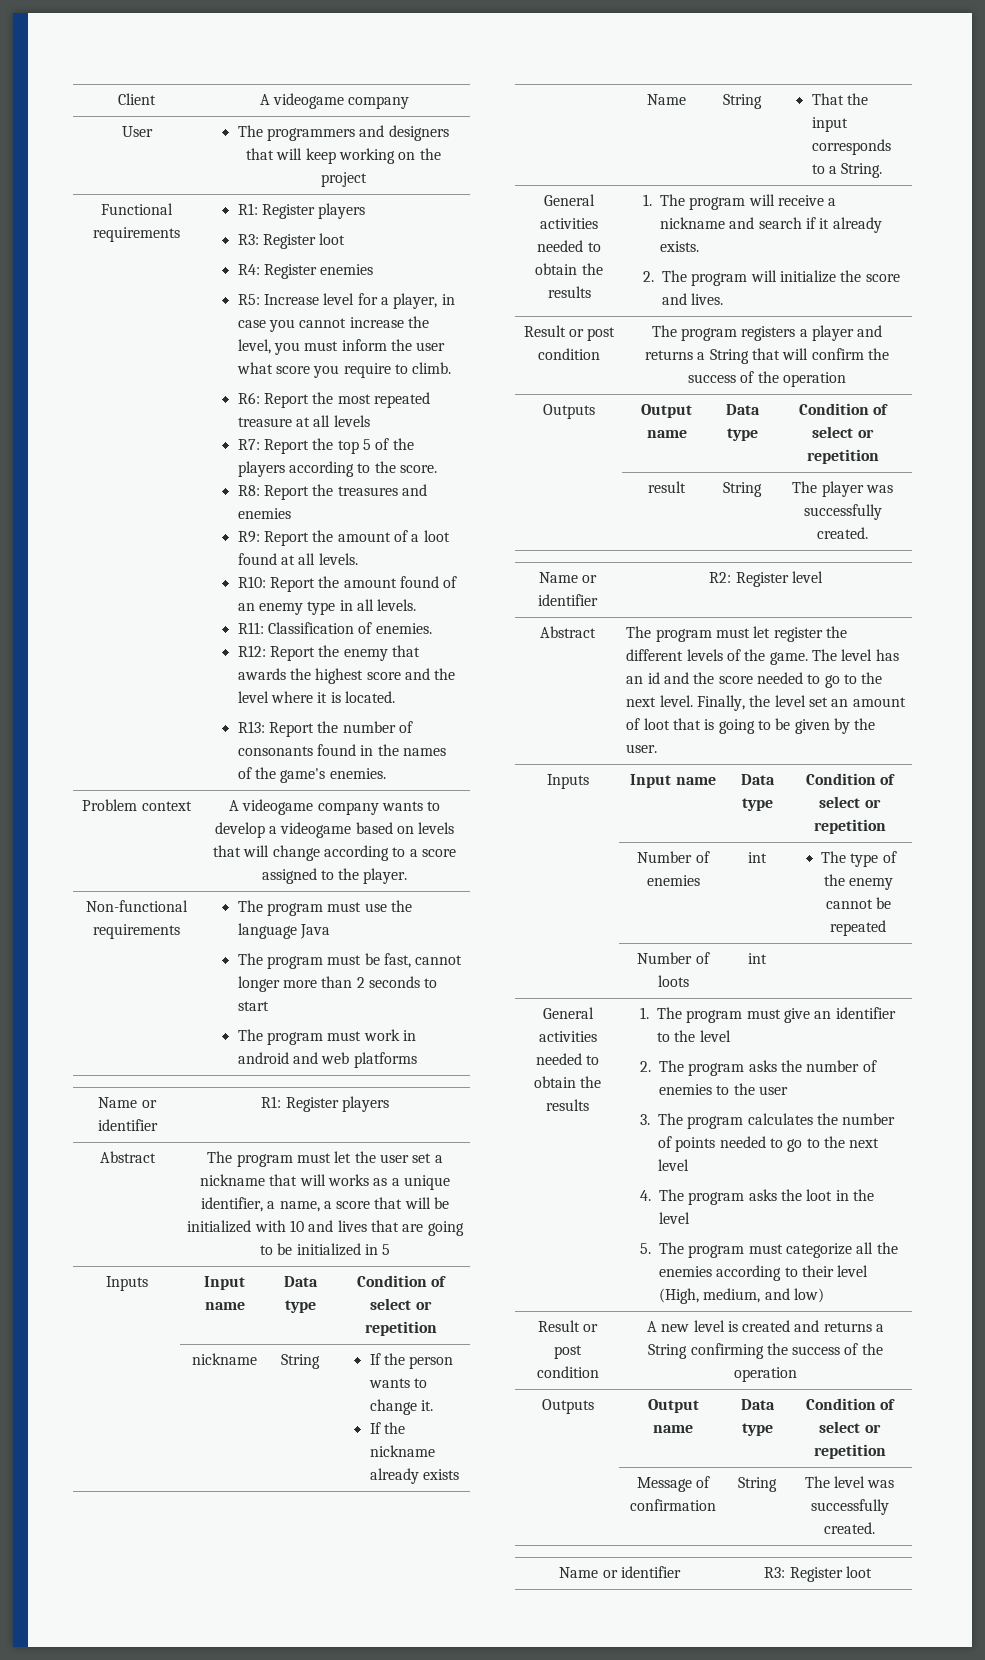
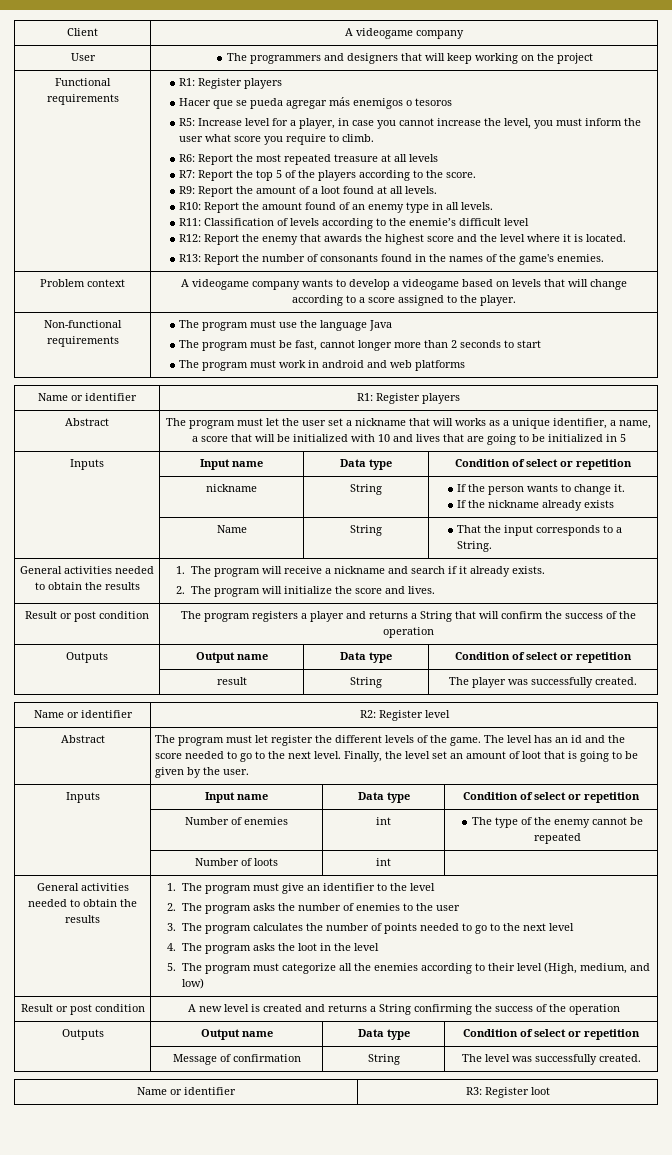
  Functional requirements | R1: Register players
- R3: Register loot
- R4: Register enemies
+ Hacer que se pueda agregar más enemigos o tesoros
- R8: Report the treasures and enemies
- R11: Classification of enemies.
+ R11: Classification of levels according to the enemie’s difficult level

